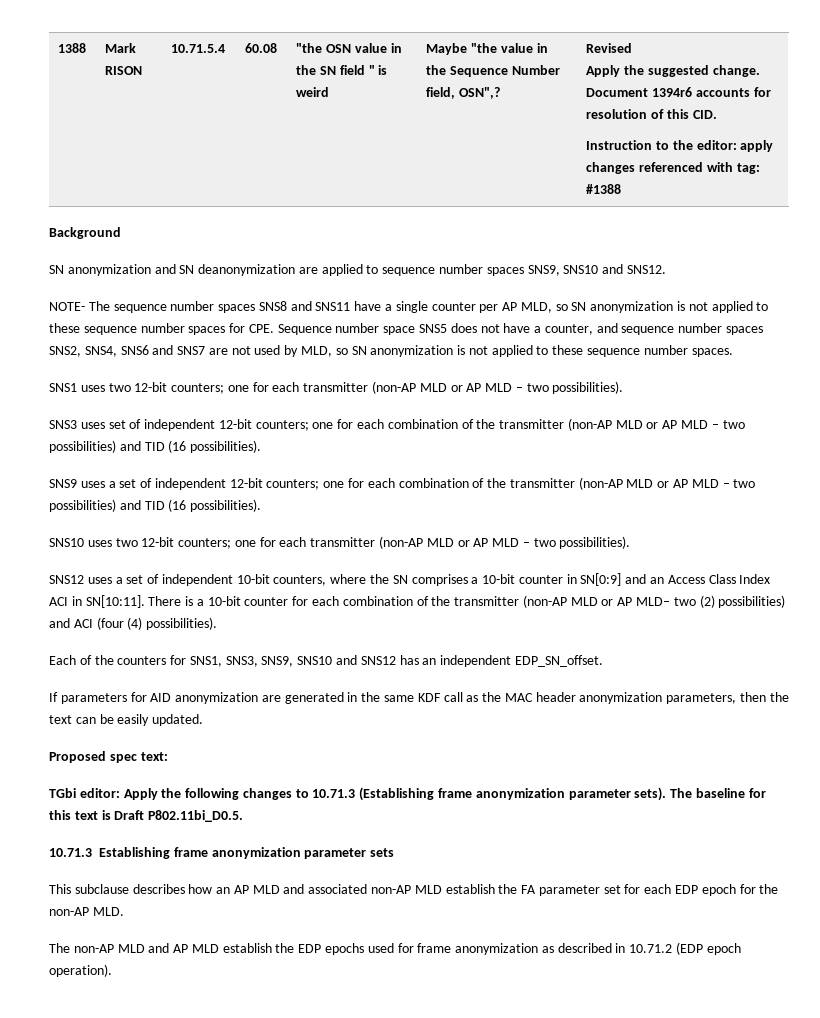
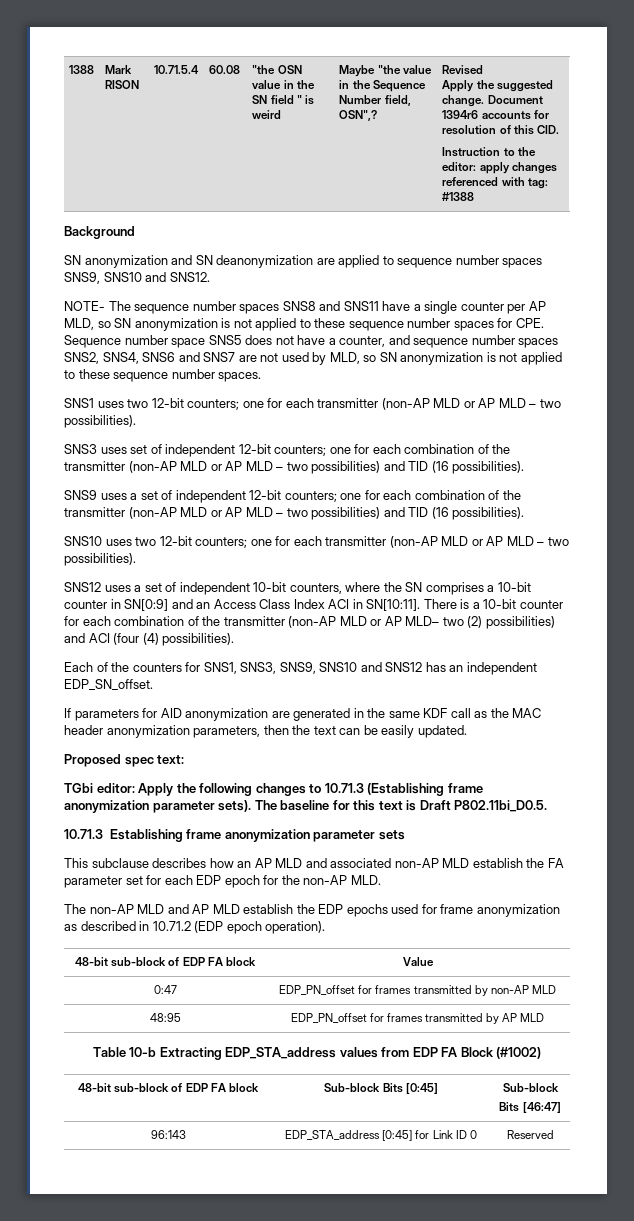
+ 48-bit sub-block of EDP FA block | Value
+ 0:47 | EDP_PN_offset for frames transmitted by non-AP MLD
+ 48:95 | EDP_PN_offset for frames transmitted by AP MLD
+ Table 10-b Extracting EDP_STA_address values from EDP FA Block (#1002)
+ 48-bit sub-block of EDP FA block | Sub-block Bits [0:45] | Sub-block
+ Bits [46:47]
+ 96:143 | EDP_STA_address [0:45] for Link ID 0 | Reserved

